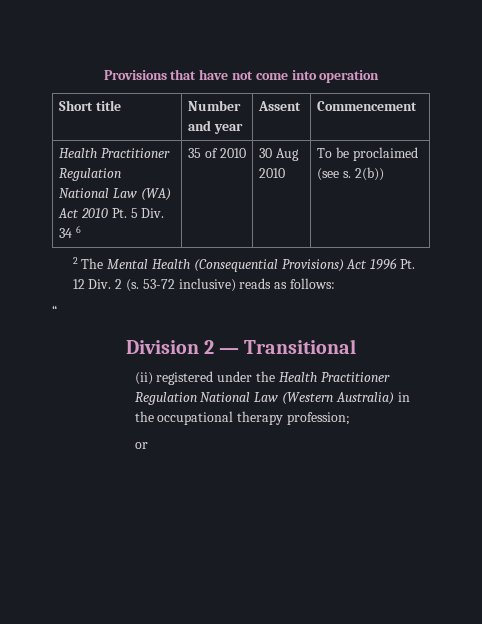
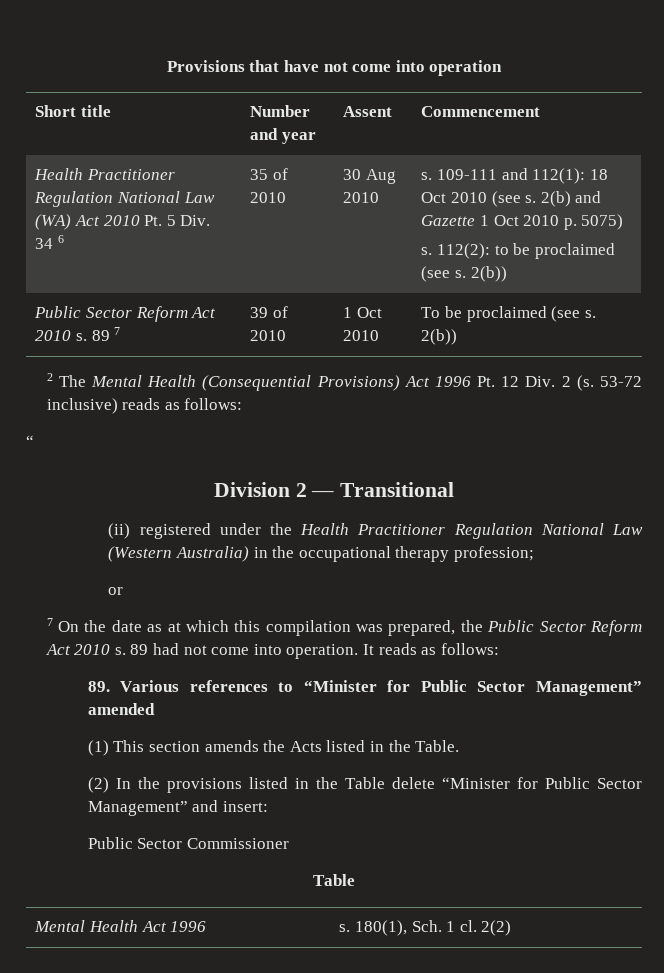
- To be proclaimed (see s. 2(b))
+ s. 109-111 and 112(1): 18 Oct 2010 (see s. 2(b) and Gazette 1 Oct 2010 p. 5075)
+ s. 112(2): to be proclaimed (see s. 2(b))
+ Public Sector Reform Act 2010 s. 89 7 | 39 of 2010 | 1 Oct 2010 | To be proclaimed (see s. 2(b))
+ 7 On the date as at which this compilation was prepared, the Public Sector Reform Act 2010 s. 89 had not come into operation. It reads as follows:
+ 89. Various references to “Minister for Public Sector Management” amended
+ (1) This section amends the Acts listed in the Table.
+ (2) In the provisions listed in the Table delete “Minister for Public Sector Management” and insert:
+ Public Sector Commissioner
+ Table
+ Mental Health Act 1996 | s. 180(1), Sch. 1 cl. 2(2)

